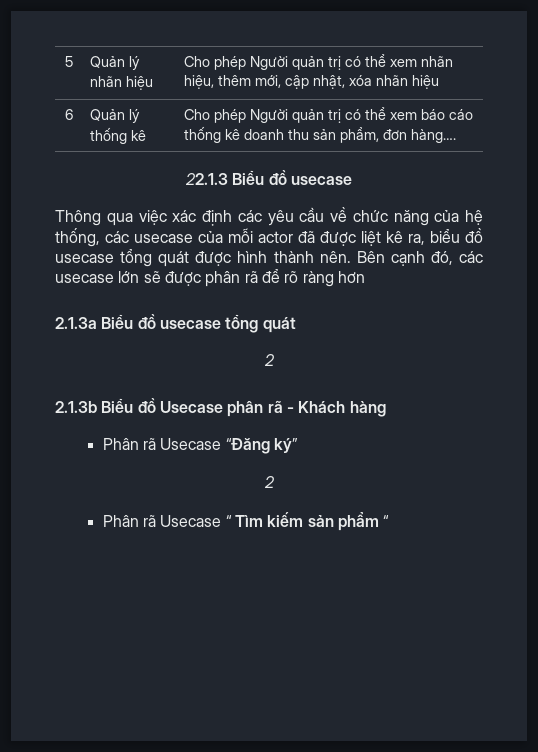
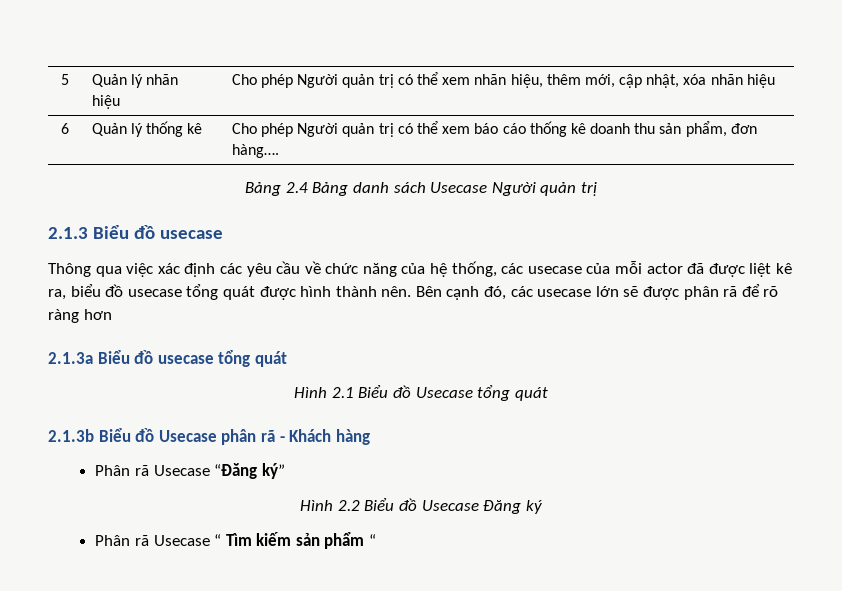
- 22.1.3 Biểu đồ usecase
+ Bảng 2.4 Bảng danh sách Usecase Người quản trị
+ 2.1.3 Biểu đồ usecase
  2.1.3a Biểu đồ usecase tổng quát
- 2
+ Hình 2.1 Biểu đồ Usecase tổng quát
  Phân rã Usecase “Đăng ký”
- 2
+ Hình 2.2 Biểu đồ Usecase Đăng ký

